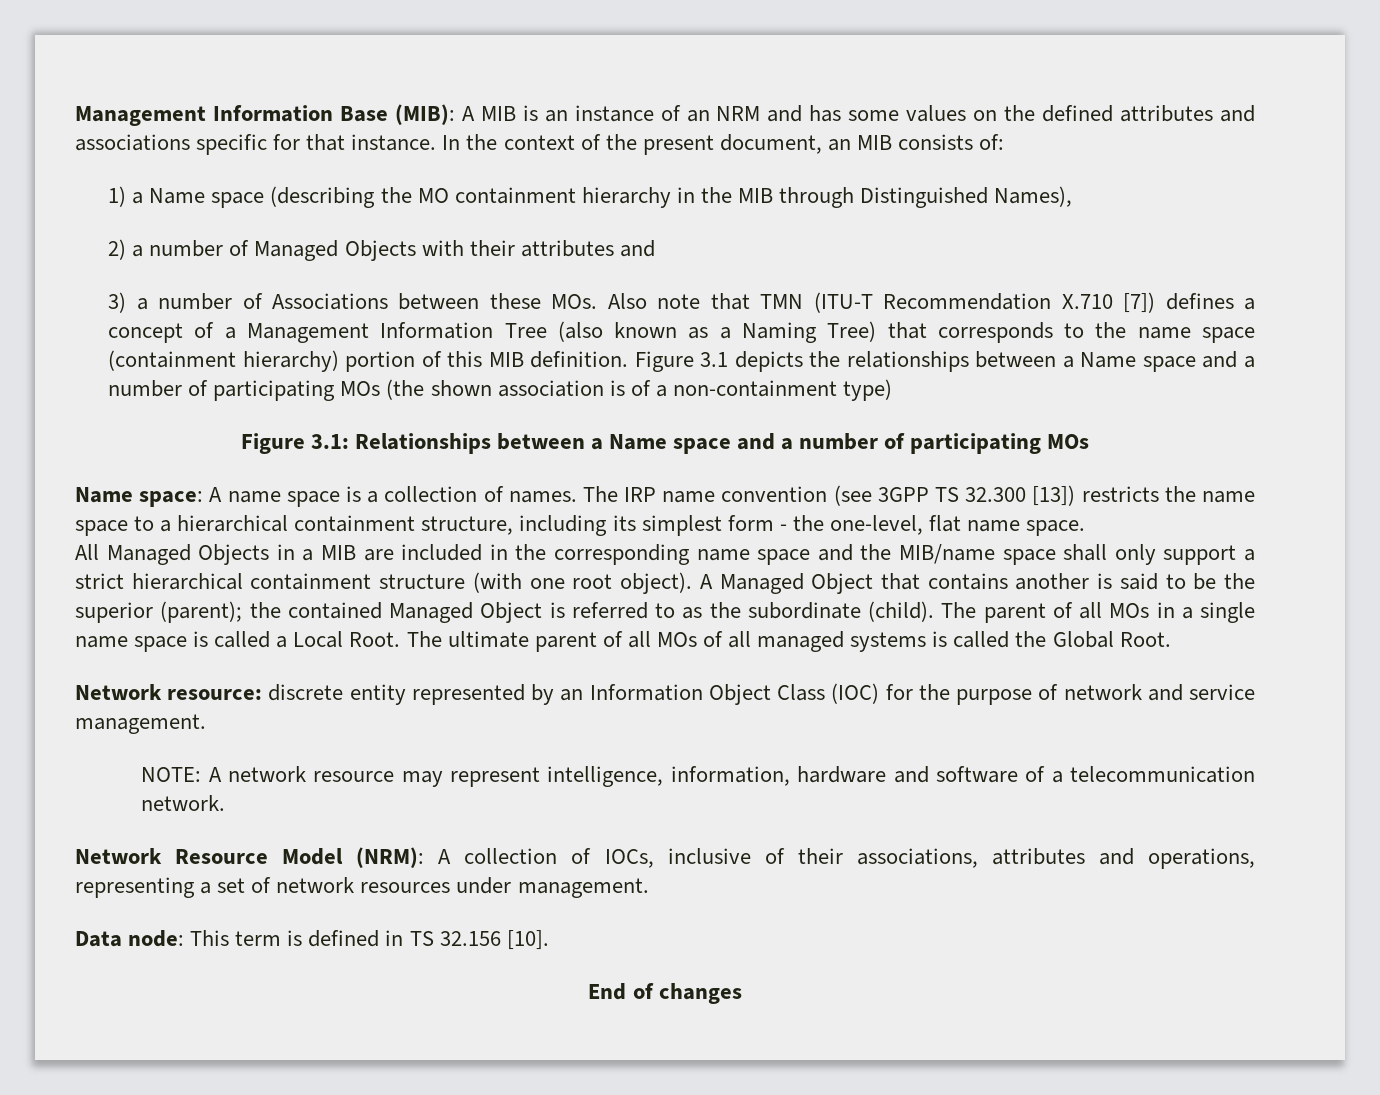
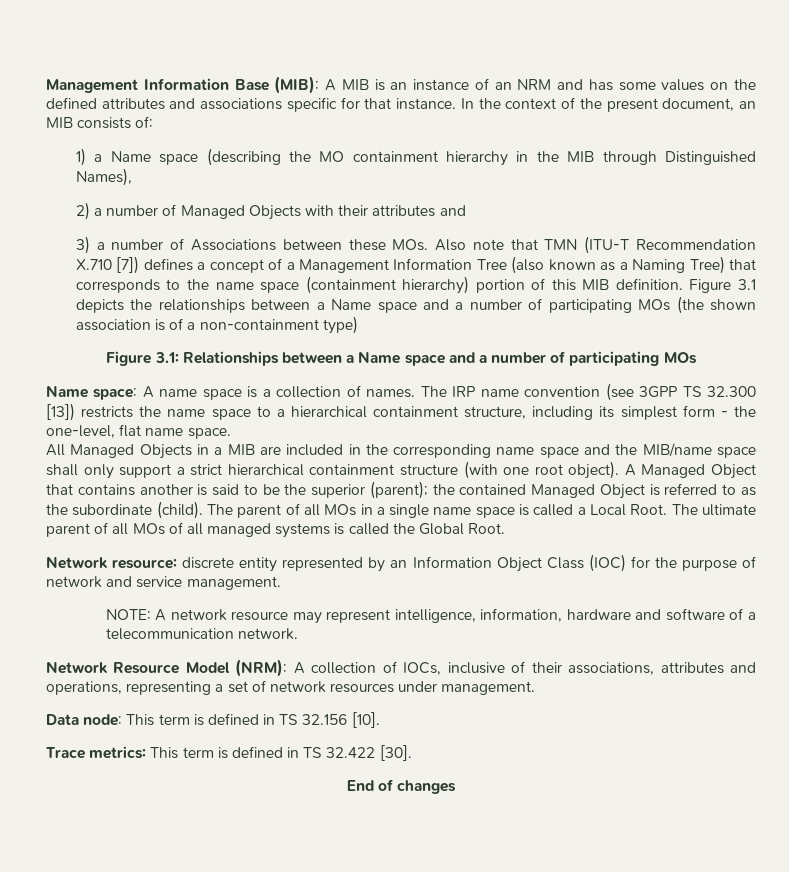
+ Trace metrics: This term is defined in TS 32.422 [30].

